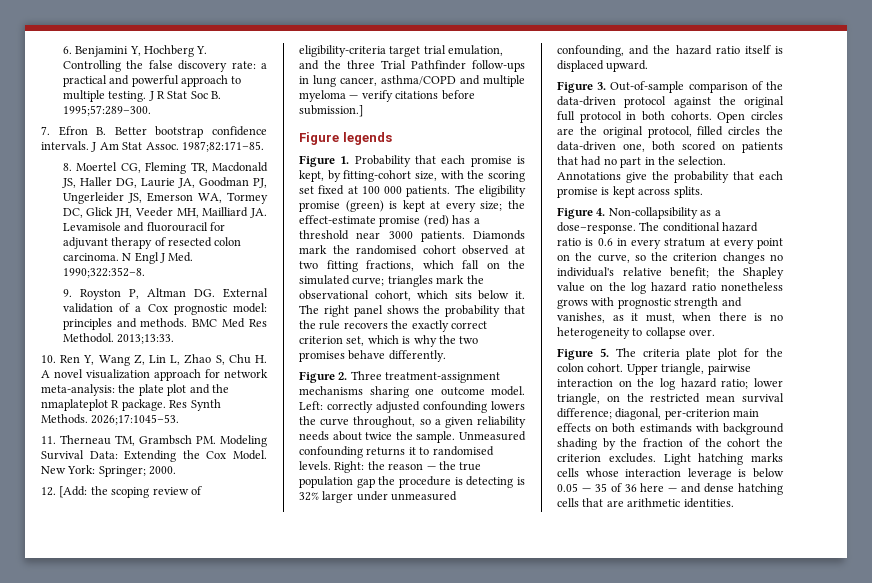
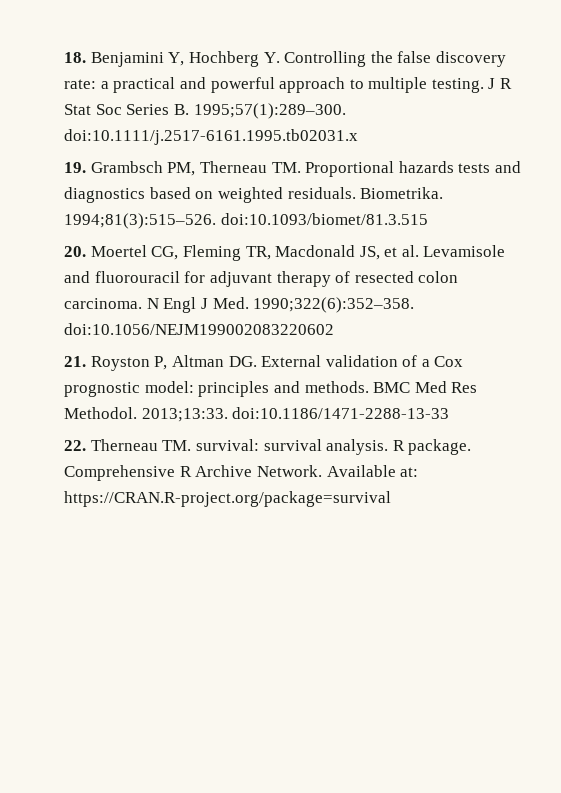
- 6. Benjamini Y, Hochberg Y. Controlling the false discovery rate: a practical and powerful approach to multiple testing.
+ 18. Benjamini Y, Hochberg Y. Controlling the false discovery rate: a practical and powerful approach to multiple testing.
- J R Stat Soc B. 1995;57:289–300.
- 7. Efron B. Better bootstrap confidence intervals. J Am Stat Assoc. 1987;82:171–85.
- 8. Moertel CG, Fleming TR, Macdonald JS, Haller DG, Laurie JA, Goodman PJ, Ungerleider JS, Emerson WA, Tormey DC, Glick JH, Veeder MH, Mailliard JA. Levamisole and fluorouracil for adjuvant therapy of resected colon carcinoma.
+ J R Stat Soc Series B. 1995;57(1):289–300. doi:10.1111/j.2517-6161.1995.tb02031.x
+ 19. Grambsch PM, Therneau TM. Proportional hazards tests and diagnostics based on weighted residuals. Biometrika. 1994;81(3):515–526. doi:10.1093/biomet/81.3.515
+ 20. Moertel CG, Fleming TR, Macdonald JS, et al. Levamisole and fluorouracil for adjuvant therapy of resected colon carcinoma.
- N Engl J Med. 1990;322:352–8.
- 9. Royston P, Altman DG. External validation of a Cox prognostic model: principles and methods.
+ N Engl J Med. 1990;322(6):352–358. doi:10.1056/NEJM199002083220602
+ 21. Royston P, Altman DG. External validation of a Cox prognostic model: principles and methods.
- 2013;13:33.
- 10. Ren Y, Wang Z, Lin L, Zhao S, Chu H. A novel visualization approach for network meta-analysis: the plate plot and the nmaplateplot R package. Res Synth Methods. 2026;17:1045–53.
- 11. Therneau TM, Grambsch PM. Modeling Survival Data: Extending the Cox Model. New York: Springer; 2000.
- 12. [Add: the scoping review of eligibility-criteria target trial emulation, and the three Trial Pathfinder follow-ups in lung cancer, asthma/COPD and multiple myeloma — verify citations before submission.]
- Figure legends
- Figure 1. Probability that each promise is kept, by fitting-cohort size, with the scoring set fixed at 100 000 patients. The eligibility promise (green) is kept at every size; the effect-estimate promise (red) has a threshold near 3000 patients. Diamonds mark the randomised cohort observed at two fitting fractions, which fall on the simulated curve; triangles mark the observational cohort, which sits below it. The right panel shows the probability that the rule recovers the exactly correct criterion set, which is why the two promises behave differently.
- Figure 2. Three treatment-assignment mechanisms sharing one outcome model. Left: correctly adjusted confounding lowers the curve throughout, so a given reliability needs about twice the sample. Unmeasured confounding returns it to randomised levels. Right: the reason — the true population gap the procedure is detecting is 32% larger under unmeasured confounding, and the hazard ratio itself is displaced upward.
- Figure 3. Out-of-sample comparison of the data-driven protocol against the original full protocol in both cohorts. Open circles are the original protocol, filled circles the data-driven one, both scored on patients that had no part in the selection. Annotations give the probability that each promise is kept across splits.
- Figure 4. Non-collapsibility as a dose–response. The conditional hazard ratio is 0.6 in every stratum at every point on the curve, so the criterion changes no individual's relative benefit; the Shapley value on the log hazard ratio nonetheless grows with prognostic strength and vanishes, as it must, when there is no heterogeneity to collapse over.
- Figure 5. The criteria plate plot for the colon cohort. Upper triangle, pairwise interaction on the log hazard ratio; lower triangle, on the restricted mean survival difference; diagonal, per-criterion main effects on both estimands with background shading by the fraction of the cohort the criterion excludes. Light hatching marks cells whose interaction leverage is below 0.05 — 35 of 36 here — and dense hatching cells that are arithmetic identities.
+ 2013;13:33. doi:10.1186/1471-2288-13-33
+ 22. Therneau TM. survival: survival analysis. R package. Comprehensive R Archive Network. Available at: https://CRAN.R-project.org/package=survival

